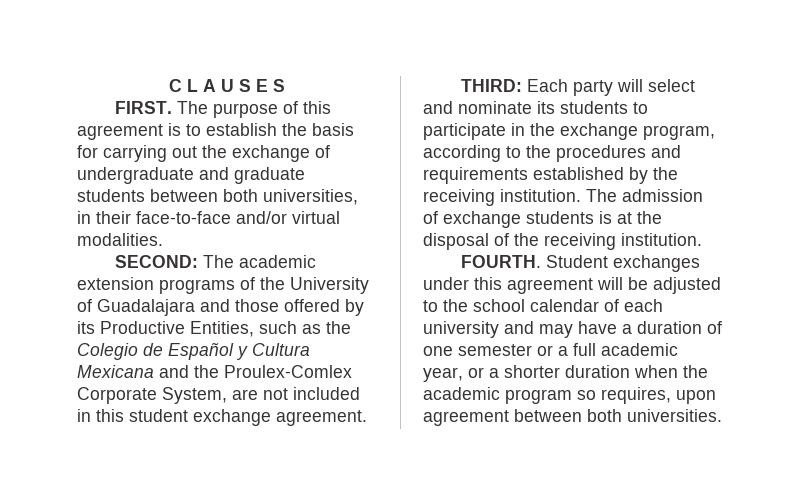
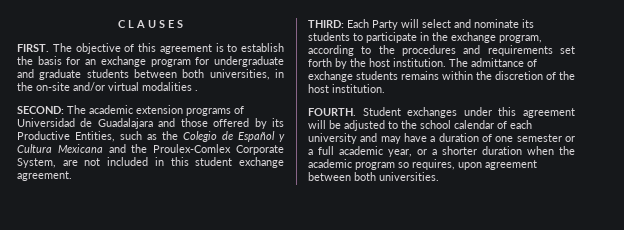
- The purpose of this agreement is to establish the basis for carrying out the exchange of undergraduate and graduate students between both universities, in their face-to-face and/or virtual modalities.
+ The objective of this agreement is to establish the basis for an exchange program for undergraduate and graduate students between both universities, in the on-site and/or virtual modalities .
- SECOND: The academic extension programs of the University of Guadalajara and those offered by its Productive Entities, such as the Colegio de Español y Cultura Mexicana and the Proulex-Comlex Corporate System, are not included in this student exchange agreement.
+ SECOND: The academic extension programs of Universidad de Guadalajara and those offered by its Productive Entities, such as the Colegio de Español y Cultura Mexicana and the Proulex-Comlex Corporate System, are not included in this student exchange agreement.
- THIRD: Each party will select and nominate its students to participate in the exchange program, according to the procedures and requirements established by the receiving institution.
+ THIRD: Each Party will select and nominate its students to participate in the exchange program, according to the procedures and requirements set forth by the host institution.
- The admission of exchange students is at the disposal of the receiving institution.
+ The admittance of exchange students remains within the discretion of the host institution.

